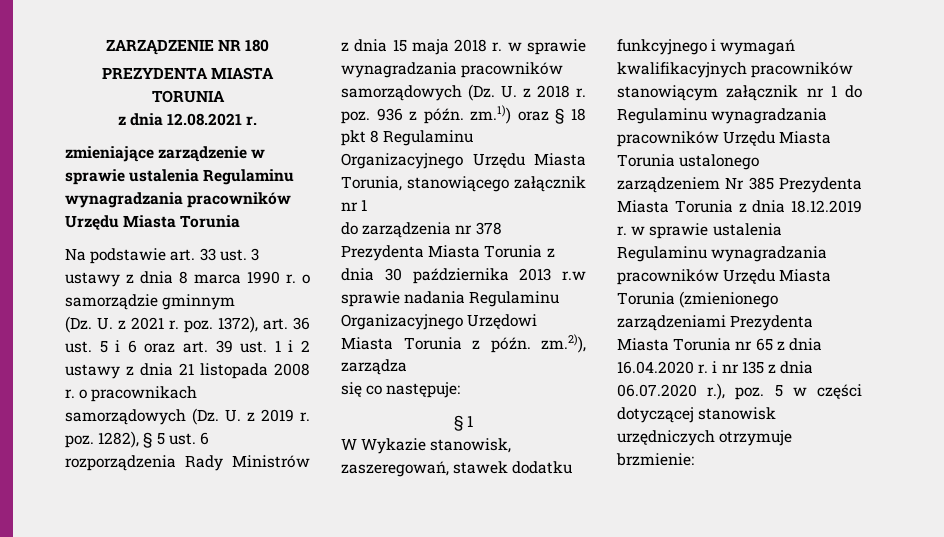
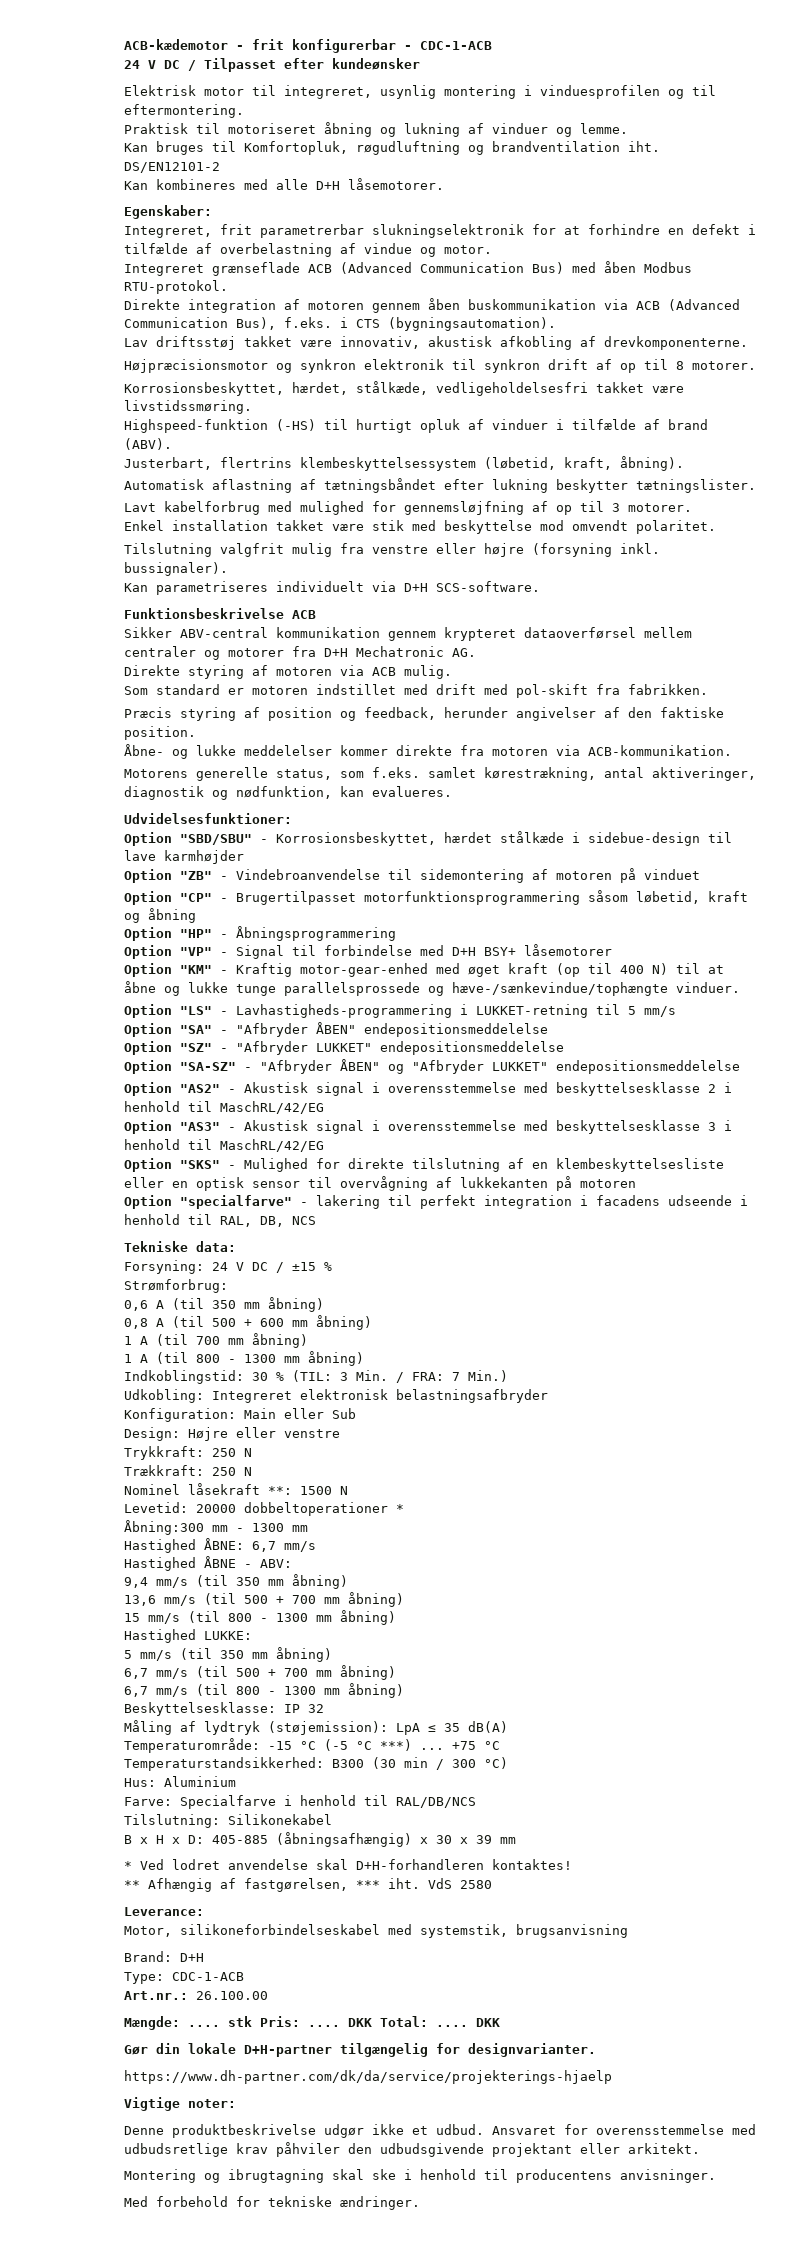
- ZARZĄDZENIE NR 180
- PREZYDENTA MIASTA TORUNIA
- z dnia 12.08.2021 r.
- zmieniające zarządzenie w sprawie ustalenia Regulaminu wynagradzania pracowników Urzędu Miasta Torunia
- Na podstawie art. 33 ust. 3 ustawy z dnia 8 marca 1990 r. o samorządzie gminnym
- (Dz. U. z 2021 r. poz. 1372), art. 36 ust. 5 i 6 oraz art. 39 ust. 1 i 2 ustawy z dnia 21 listopada 2008 r. o pracownikach samorządowych (Dz. U. z 2019 r. poz. 1282), § 5 ust. 6 rozporządzenia Rady Ministrów z dnia 15 maja 2018 r. w sprawie wynagradzania pracowników samorządowych (Dz. U. z 2018 r. poz. 936 z późn. zm.1)) oraz § 18 pkt 8 Regulaminu Organizacyjnego Urzędu Miasta Torunia, stanowiącego załącznik nr 1
- do zarządzenia nr 378 Prezydenta Miasta Torunia z dnia 30 października 2013 r.w sprawie nadania Regulaminu Organizacyjnego Urzędowi Miasta Torunia z późn. zm.2)), zarządza
- się co następuje:
- § 1
- W Wykazie stanowisk, zaszeregowań, stawek dodatku funkcyjnego i wymagań kwalifikacyjnych pracowników stanowiącym załącznik nr 1 do Regulaminu wynagradzania pracowników Urzędu Miasta Torunia ustalonego zarządzeniem Nr 385 Prezydenta Miasta Torunia z dnia 18.12.2019 r. w sprawie ustalenia Regulaminu wynagradzania pracowników Urzędu Miasta Torunia (zmienionego zarządzeniami Prezydenta Miasta Torunia nr 65 z dnia 16.04.2020 r. i nr 135 z dnia 06.07.2020 r.), poz. 5 w części dotyczącej stanowisk urzędniczych otrzymuje brzmienie:
+ ACB-kædemotor - frit konfigurerbar - CDC-1-ACB
+ 24 V DC / Tilpasset efter kundeønsker
+ Elektrisk motor til integreret, usynlig montering i vinduesprofilen og til eftermontering.
+ Praktisk til motoriseret åbning og lukning af vinduer og lemme.
+ Kan bruges til Komfortopluk, røgudluftning og brandventilation iht. DS/EN12101-2
+ Kan kombineres med alle D+H låsemotorer.
+ Egenskaber:
+ Integreret, frit parametrerbar slukningselektronik for at forhindre en defekt i tilfælde af overbelastning af vindue og motor.
+ Integreret grænseflade ACB (Advanced Communication Bus) med åben Modbus RTU-protokol.
+ Direkte integration af motoren gennem åben buskommunikation via ACB (Advanced Communication Bus), f.eks. i CTS (bygningsautomation).
+ Lav driftsstøj takket være innovativ, akustisk afkobling af drevkomponenterne.
+ Højpræcisionsmotor og synkron elektronik til synkron drift af op til 8 motorer.
+ Korrosionsbeskyttet, hærdet, stålkæde, vedligeholdelsesfri takket være livstidssmøring.
+ Highspeed-funktion (-HS) til hurtigt opluk af vinduer i tilfælde af brand (ABV).
+ Justerbart, flertrins klembeskyttelsessystem (løbetid, kraft, åbning).
+ Automatisk aflastning af tætningsbåndet efter lukning beskytter tætningslister.
+ Lavt kabelforbrug med mulighed for gennemsløjfning af op til 3 motorer.
+ Enkel installation takket være stik med beskyttelse mod omvendt polaritet.
+ Tilslutning valgfrit mulig fra venstre eller højre (forsyning inkl. bussignaler).
+ Kan parametriseres individuelt via D+H SCS-software.
+ Funktionsbeskrivelse ACB
+ Sikker ABV-central kommunikation gennem krypteret dataoverførsel mellem centraler og motorer fra D+H Mechatronic AG.
+ Direkte styring af motoren via ACB mulig.
+ Som standard er motoren indstillet med drift med pol-skift fra fabrikken.
+ Præcis styring af position og feedback, herunder angivelser af den faktiske position.
+ Åbne- og lukke meddelelser kommer direkte fra motoren via ACB-kommunikation.
+ Motorens generelle status, som f.eks. samlet kørestrækning, antal aktiveringer, diagnostik og nødfunktion, kan evalueres.
+ Udvidelsesfunktioner:
+ Option "SBD/SBU" - Korrosionsbeskyttet, hærdet stålkæde i sidebue-design til lave karmhøjder
+ Option "ZB" - Vindebroanvendelse til sidemontering af motoren på vinduet
+ Option "CP" - Brugertilpasset motorfunktionsprogrammering såsom løbetid, kraft og åbning
+ Option "HP" - Åbningsprogrammering
+ Option "VP" - Signal til forbindelse med D+H BSY+ låsemotorer
+ Option "KM" - Kraftig motor-gear-enhed med øget kraft (op til 400 N) til at åbne og lukke tunge parallelsprossede og hæve-/sænkevindue/tophængte vinduer.
+ Option "LS" - Lavhastigheds-programmering i LUKKET-retning til 5 mm/s
+ Option "SA" - "Afbryder ÅBEN" endepositionsmeddelelse
+ Option "SZ" - "Afbryder LUKKET" endepositionsmeddelelse
+ Option "SA-SZ" - "Afbryder ÅBEN" og "Afbryder LUKKET" endepositionsmeddelelse
+ Option "AS2" - Akustisk signal i overensstemmelse med beskyttelsesklasse 2 i henhold til MaschRL/42/EG
+ Option "AS3" - Akustisk signal i overensstemmelse med beskyttelsesklasse 3 i henhold til MaschRL/42/EG
+ Option "SKS" - Mulighed for direkte tilslutning af en klembeskyttelsesliste eller en optisk sensor til overvågning af lukkekanten på motoren
+ Option "specialfarve" - lakering til perfekt integration i facadens udseende i henhold til RAL, DB, NCS
+ Tekniske data:
+ Forsyning: 24 V DC / ±15 %
+ Strømforbrug:
+ 0,6 A (til 350 mm åbning)
+ 0,8 A (til 500 + 600 mm åbning)
+ 1 A (til 700 mm åbning)
+ 1 A (til 800 - 1300 mm åbning)
+ Indkoblingstid: 30 % (TIL: 3 Min. / FRA: 7 Min.)
+ Udkobling: Integreret elektronisk belastningsafbryder
+ Konfiguration: Main eller Sub
+ Design: Højre eller venstre
+ Trykkraft: 250 N
+ Trækkraft: 250 N
+ Nominel låsekraft **: 1500 N
+ Levetid: 20000 dobbeltoperationer *
+ Åbning:300 mm - 1300 mm
+ Hastighed ÅBNE: 6,7 mm/s
+ Hastighed ÅBNE - ABV:
+ 9,4 mm/s (til 350 mm åbning)
+ 13,6 mm/s (til 500 + 700 mm åbning)
+ 15 mm/s (til 800 - 1300 mm åbning)
+ Hastighed LUKKE:
+ 5 mm/s (til 350 mm åbning)
+ 6,7 mm/s (til 500 + 700 mm åbning)
+ 6,7 mm/s (til 800 - 1300 mm åbning)
+ Beskyttelsesklasse: IP 32
+ Måling af lydtryk (støjemission): LpA ≤ 35 dB(A)
+ Temperaturområde: -15 °C (-5 °C ***) ... +75 °C
+ Temperaturstandsikkerhed: B300 (30 min / 300 °C)
+ Hus: Aluminium
+ Farve: Specialfarve i henhold til RAL/DB/NCS
+ Tilslutning: Silikonekabel
+ B x H x D: 405-885 (åbningsafhængig) x 30 x 39 mm
+ * Ved lodret anvendelse skal D+H-forhandleren kontaktes!
+ ** Afhængig af fastgørelsen, *** iht. VdS 2580
+ Leverance:
+ Motor, silikoneforbindelseskabel med systemstik, brugsanvisning
+ Brand: D+H
+ Type: CDC-1-ACB
+ Art.nr.: 26.100.00
+ Mængde: .... stk Pris: .... DKK Total: .... DKK
+ Gør din lokale D+H-partner tilgængelig for designvarianter.
+ https://www.dh-partner.com/dk/da/service/projekterings-hjaelp
+ Vigtige noter:
+ Denne produktbeskrivelse udgør ikke et udbud. Ansvaret for overensstemmelse med udbudsretlige krav påhviler den udbudsgivende projektant eller arkitekt.
+ Montering og ibrugtagning skal ske i henhold til producentens anvisninger.
+ Med forbehold for tekniske ændringer.

